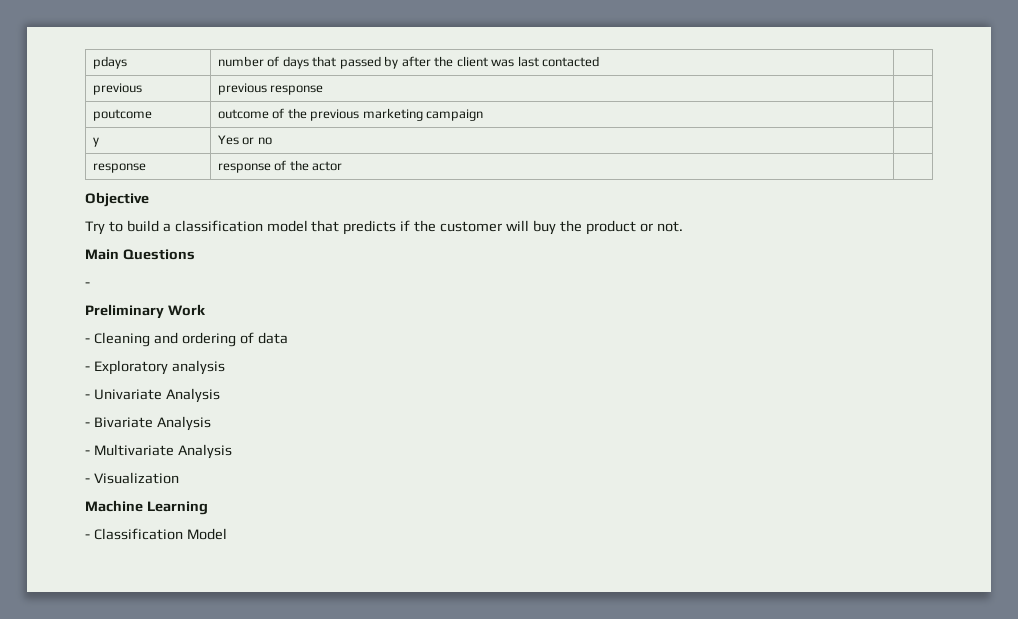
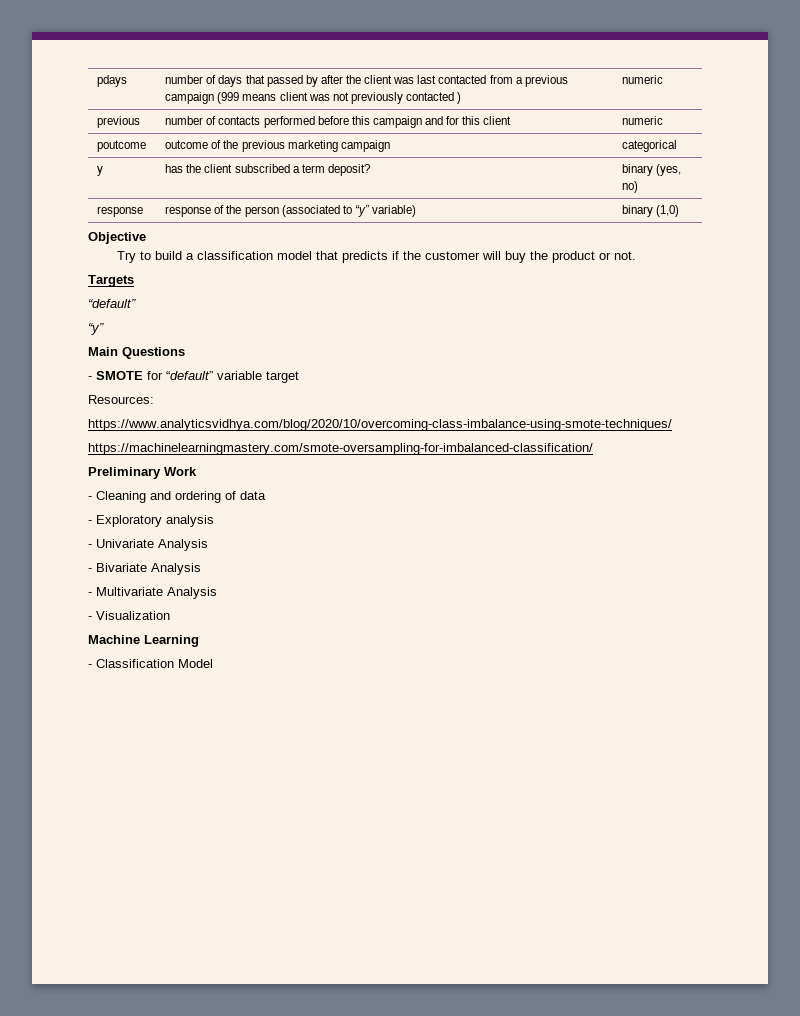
- pdays | number of days that passed by after the client was last contacted |
- previous | previous response |
+ pdays | number of days that passed by after the client was last contacted from a previous campaign (999 means client was not previously contacted ) | numeric
+ previous | number of contacts performed before this campaign and for this client | numeric
- poutcome | outcome of the previous marketing campaign |
+ poutcome | outcome of the previous marketing campaign | categorical
- y | Yes or no |
- response | response of the actor |
+ y | has the client subscribed a term deposit? | binary (yes, no)
+ response | response of the person (associated to “y” variable) | binary (1,0)
+ Targets
+ “default”
+ “y”
  Main Questions
- -
+ - SMOTE for “default” variable target
+ Resources:
+ https://www.analyticsvidhya.com/blog/2020/10/overcoming-class-imbalance-using-smote-techniques/
+ https://machinelearningmastery.com/smote-oversampling-for-imbalanced-classification/

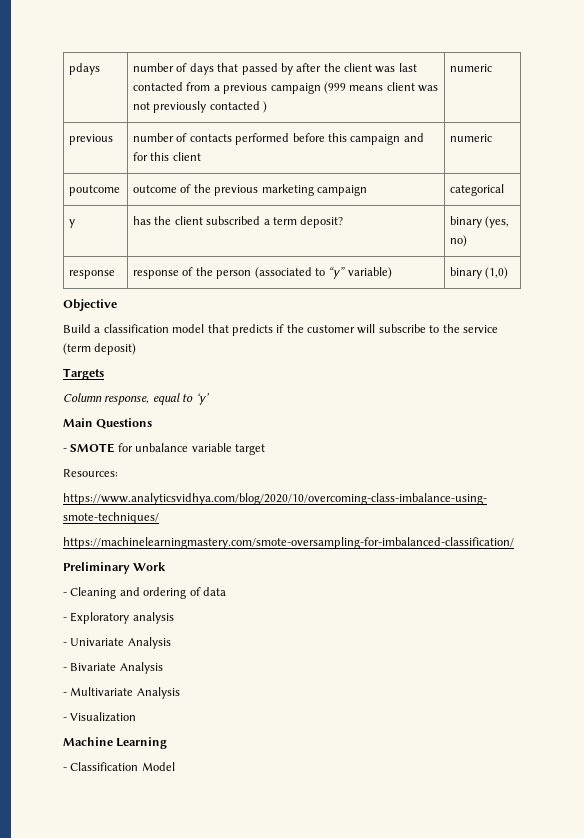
- Try to build a classification model that predicts if the customer will buy the product or not.
+ Build a classification model that predicts if the customer will subscribe to the service (term deposit)
  Targets
- “default”
- “y”
+ Column response, equal to ‘y’
- - SMOTE for “default” variable target
+ - SMOTE for unbalance variable target

